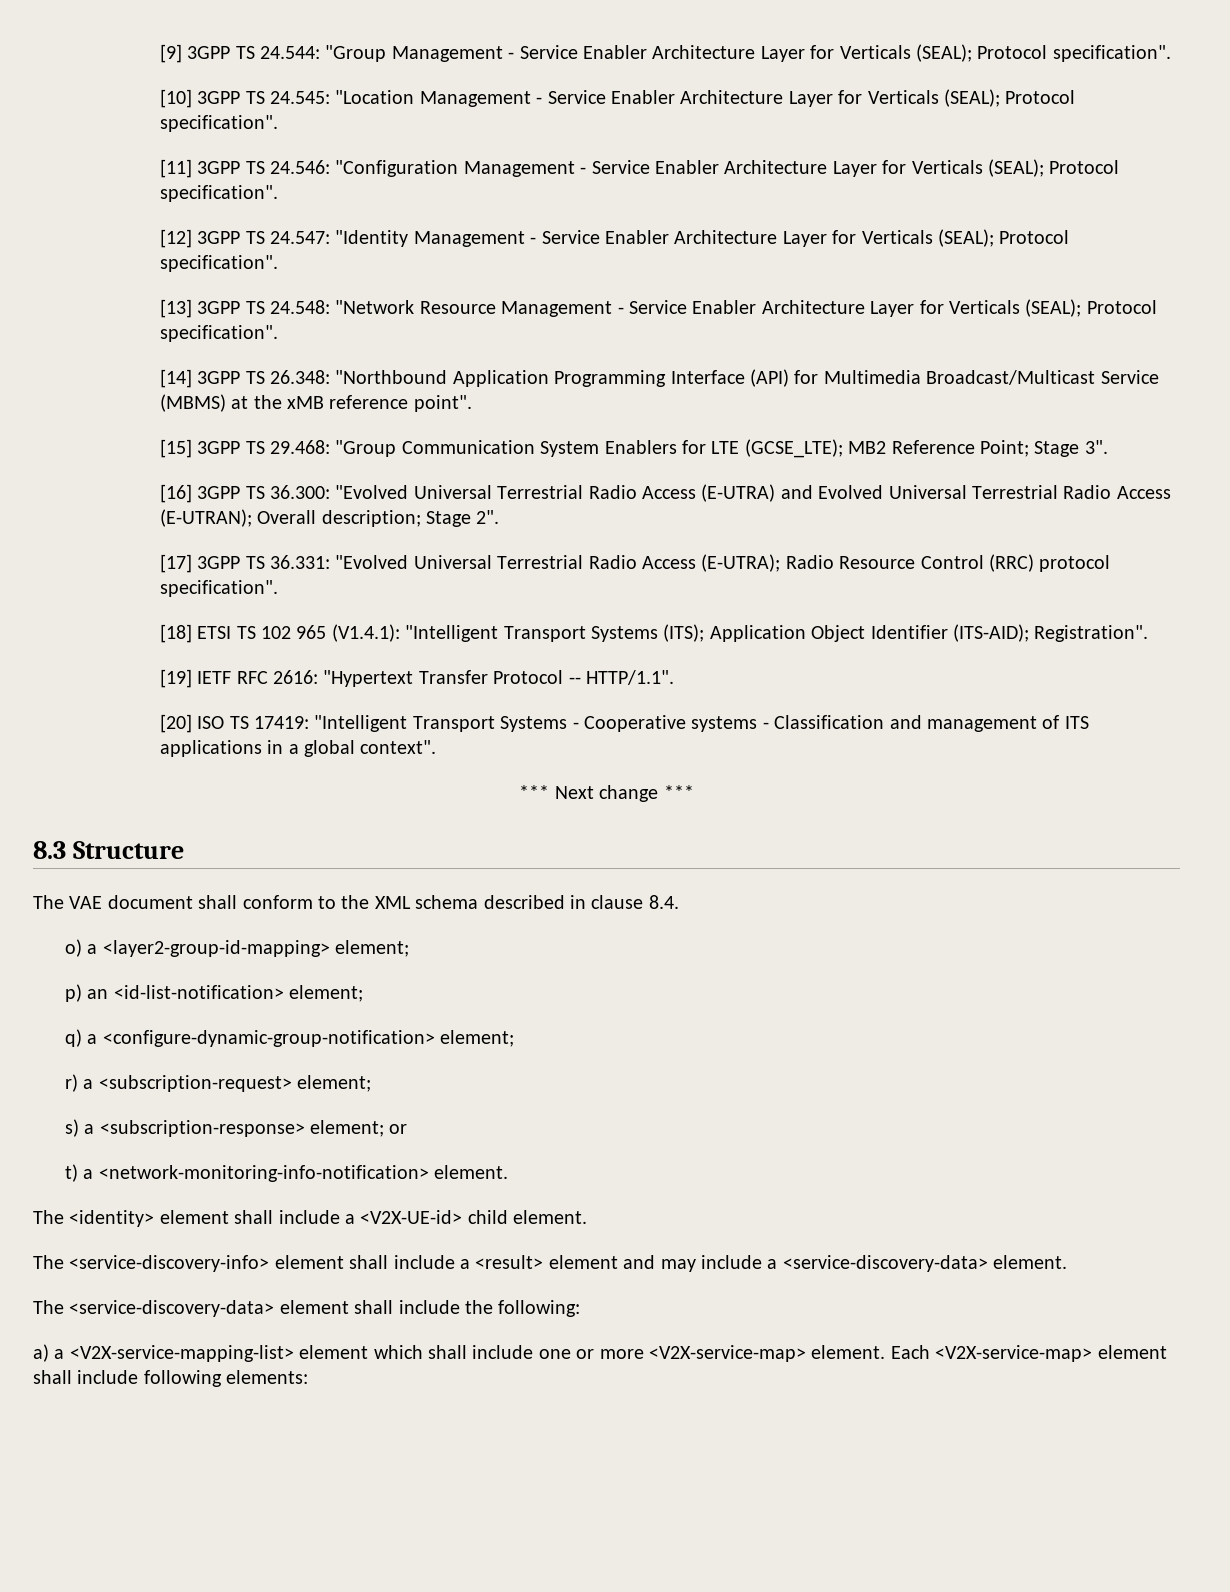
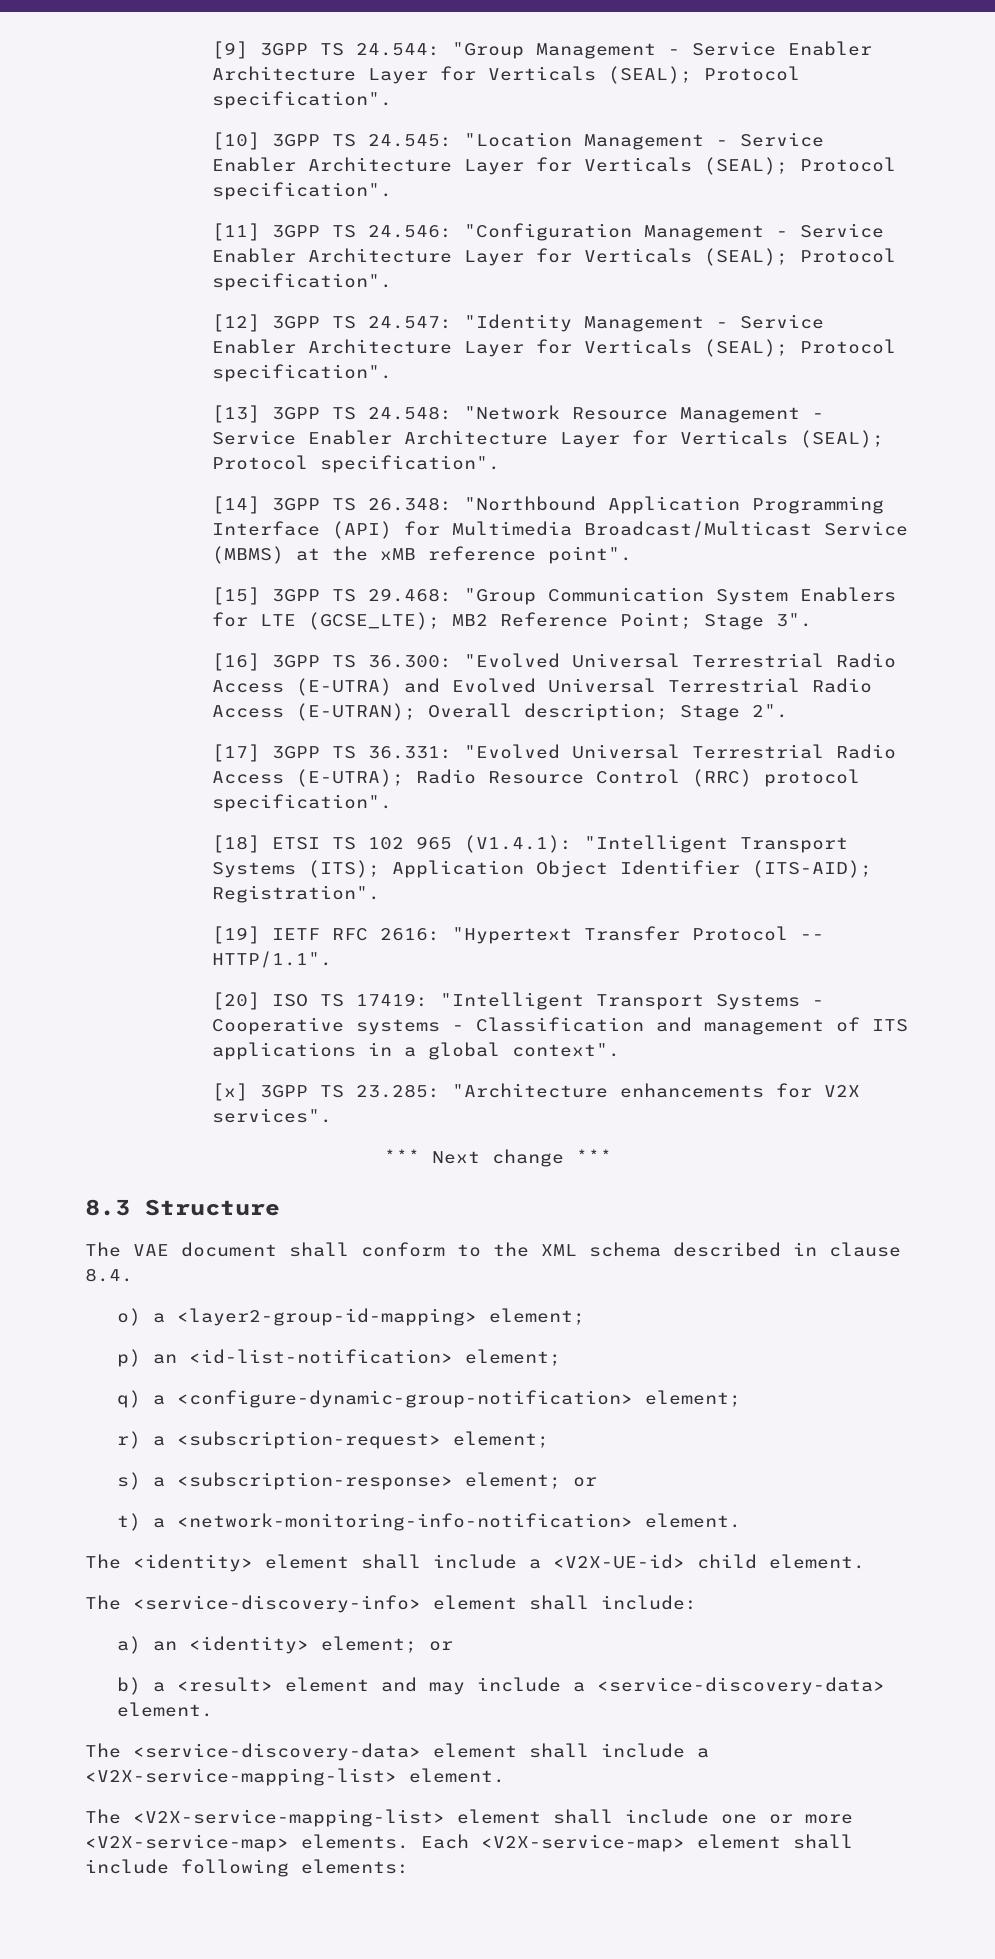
+ [x] 3GPP TS 23.285: "Architecture enhancements for V2X services".
- The <service-discovery-info> element shall include a <result> element and may include a <service-discovery-data> element.
+ The <service-discovery-info> element shall include:
+ a) an <identity> element; or
+ b) a <result> element and may include a <service-discovery-data> element.
- The <service-discovery-data> element shall include the following:
- a) a <V2X-service-mapping-list> element which shall include one or more <V2X-service-map> element.
+ The <service-discovery-data> element shall include a <V2X-service-mapping-list> element.
+ The <V2X-service-mapping-list> element shall include one or more <V2X-service-map> elements.

